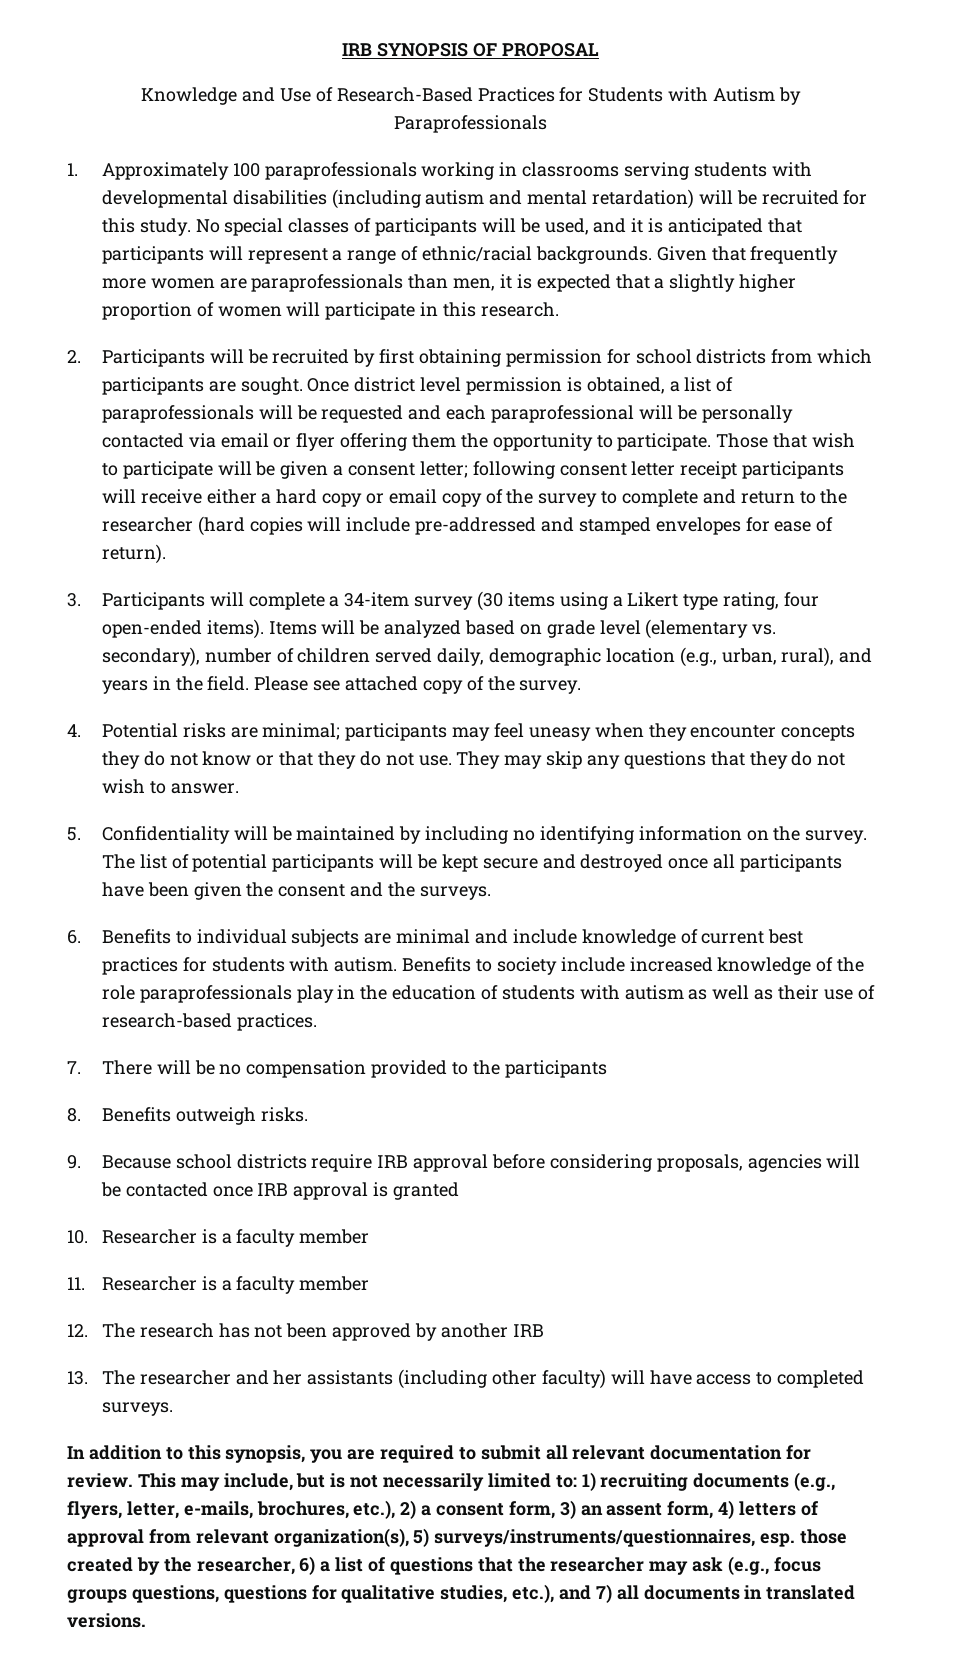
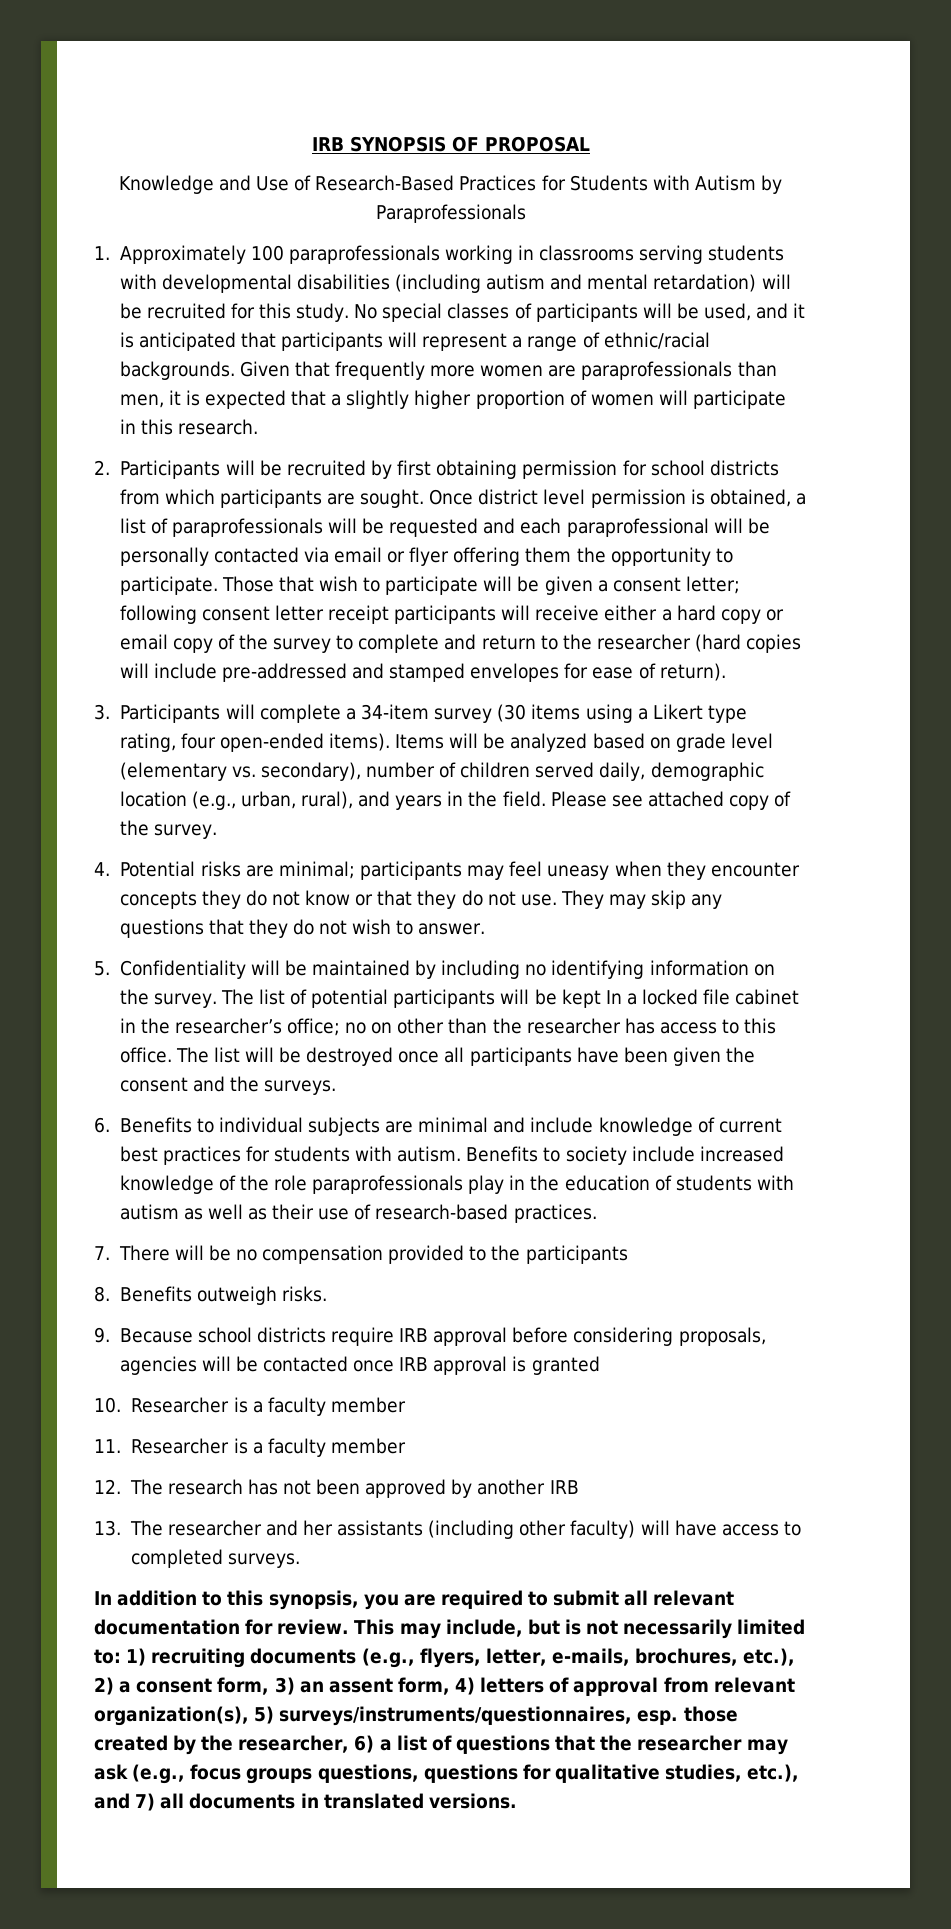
- The list of potential participants will be kept secure and destroyed once all participants have been given the consent and the surveys.
+ The list of potential participants will be kept In a locked file cabinet in the researcher’s office; no on other than the researcher has access to this office. The list will be destroyed once all participants have been given the consent and the surveys.

